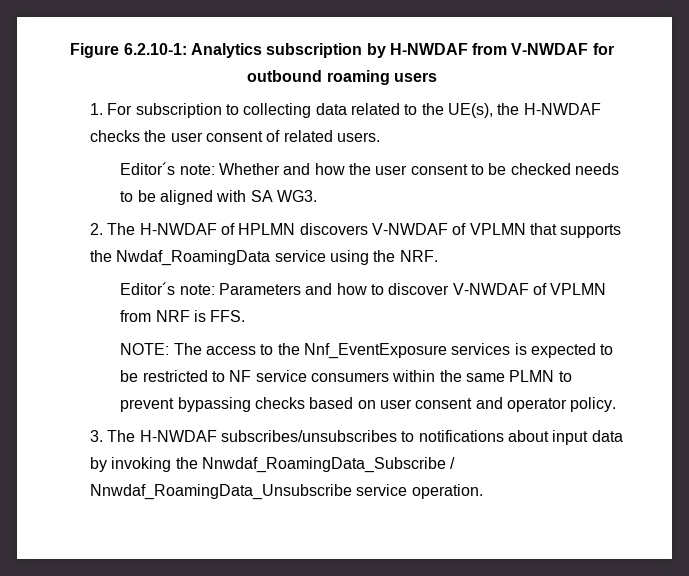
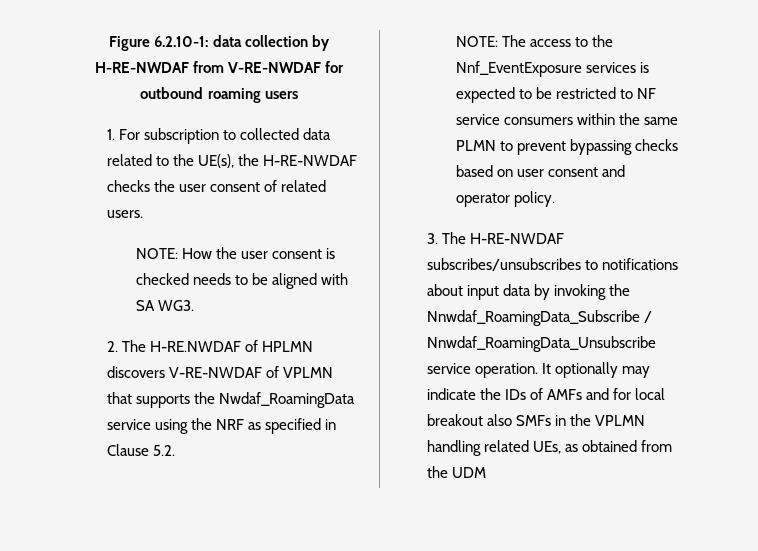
- Figure 6.2.10-1: Analytics subscription by H-NWDAF from V-NWDAF for outbound roaming users
+ Figure 6.2.10-1: data collection by H-RE-NWDAF from V-RE-NWDAF for outbound roaming users
- 1. For subscription to collecting data related to the UE(s), the H-NWDAF checks the user consent of related users.
+ 1. For subscription to collected data related to the UE(s), the H-RE-NWDAF checks the user consent of related users.
- Editor´s note: Whether and how the user consent to be checked needs to be aligned with SA WG3.
+ NOTE: How the user consent is checked needs to be aligned with SA WG3.
- 2. The H-NWDAF of HPLMN discovers V-NWDAF of VPLMN that supports the Nwdaf_RoamingData service using the NRF.
- Editor´s note: Parameters and how to discover V-NWDAF of VPLMN from NRF is FFS.
+ 2. The H-RE.NWDAF of HPLMN discovers V-RE-NWDAF of VPLMN that supports the Nwdaf_RoamingData service using the NRF as specified in Clause 5.2.
- 3. The H-NWDAF subscribes/unsubscribes to notifications about input data by invoking the Nnwdaf_RoamingData_Subscribe / Nnwdaf_RoamingData_Unsubscribe service operation.
+ 3. The H-RE-NWDAF subscribes/unsubscribes to notifications about input data by invoking the Nnwdaf_RoamingData_Subscribe / Nnwdaf_RoamingData_Unsubscribe service operation.
+ It optionally may indicate the IDs of AMFs and for local breakout also SMFs in the VPLMN handling related UEs, as obtained from the UDM

